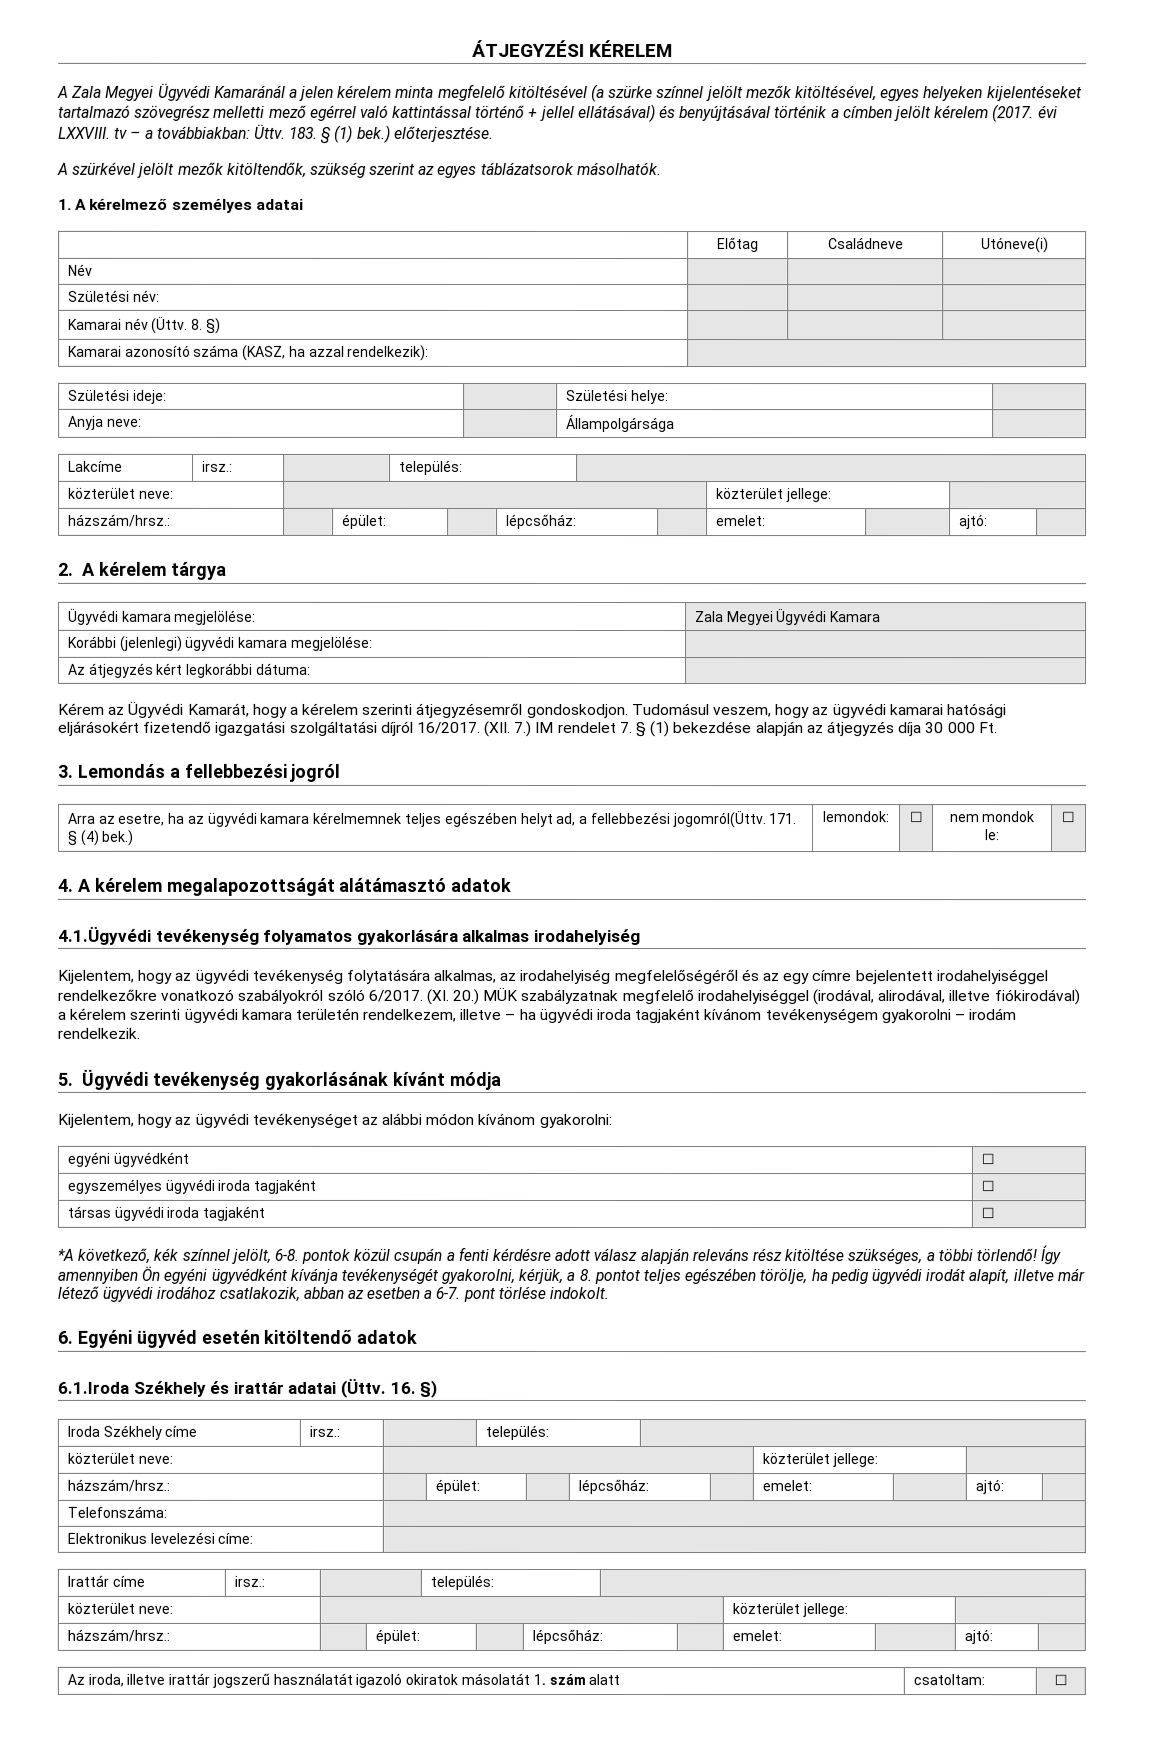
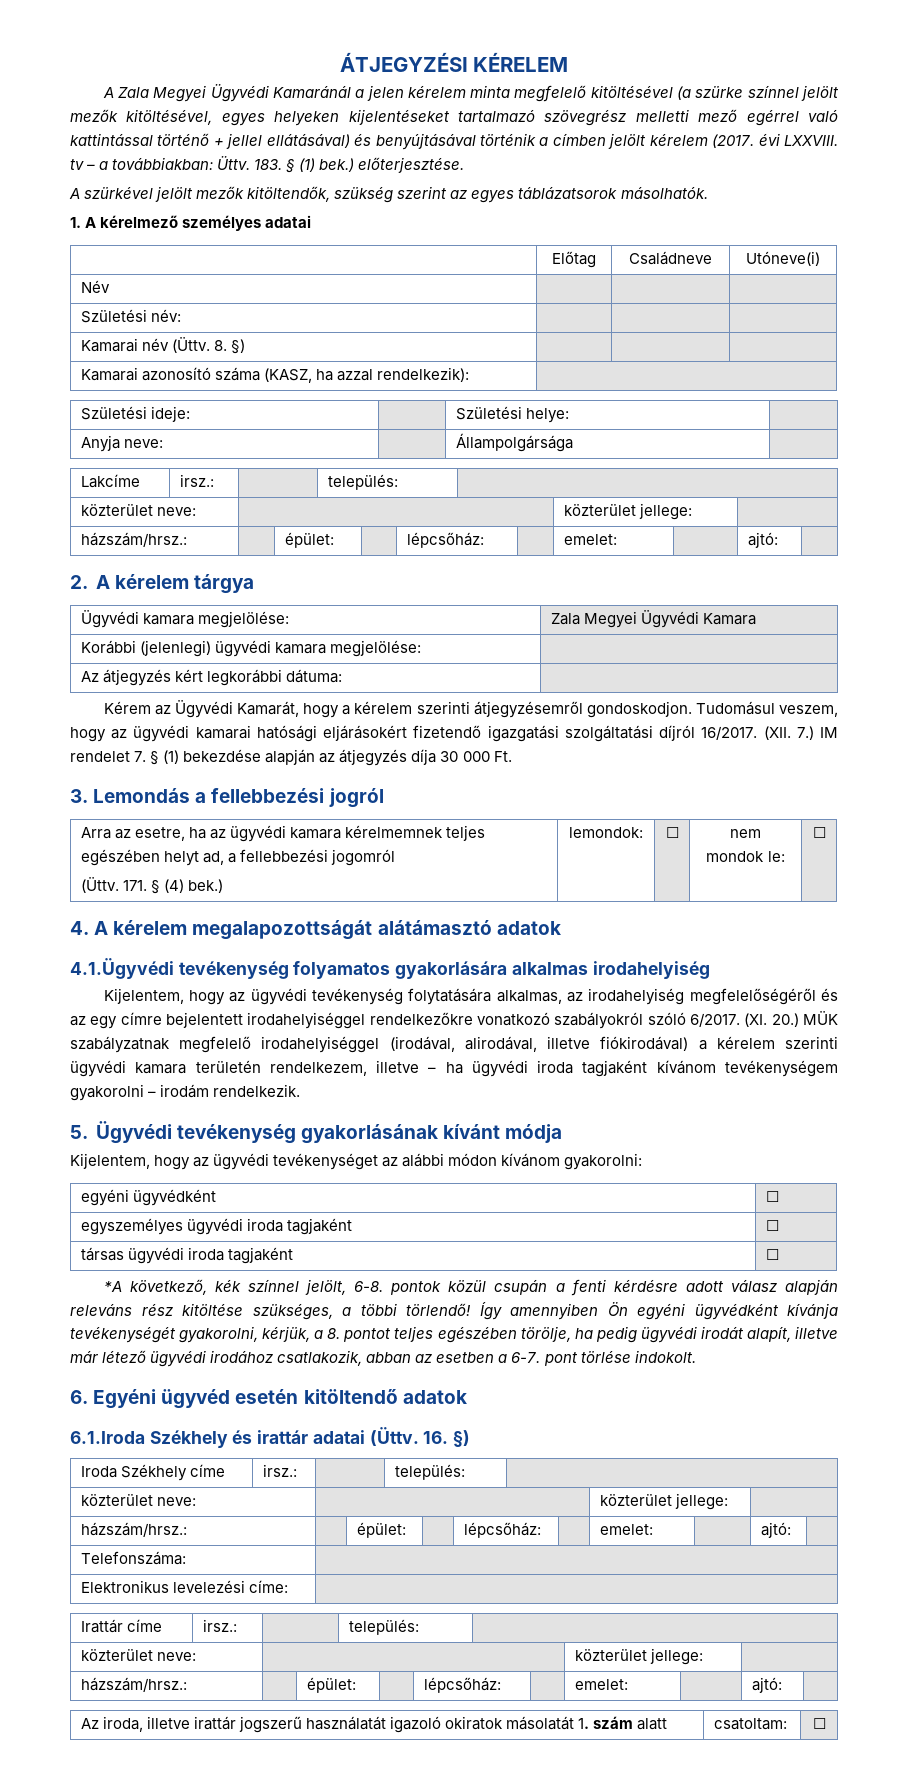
- Arra az esetre, ha az ügyvédi kamara kérelmemnek teljes egészében helyt ad, a fellebbezési jogomról(Üttv. 171. § (4) bek.) | lemondok: | ☐ | nem mondok le: | ☐
+ Arra az esetre, ha az ügyvédi kamara kérelmemnek teljes egészében helyt ad, a fellebbezési jogomról
+ (Üttv. 171. § (4) bek.) | lemondok: | ☐ | nem mondok le: | ☐

